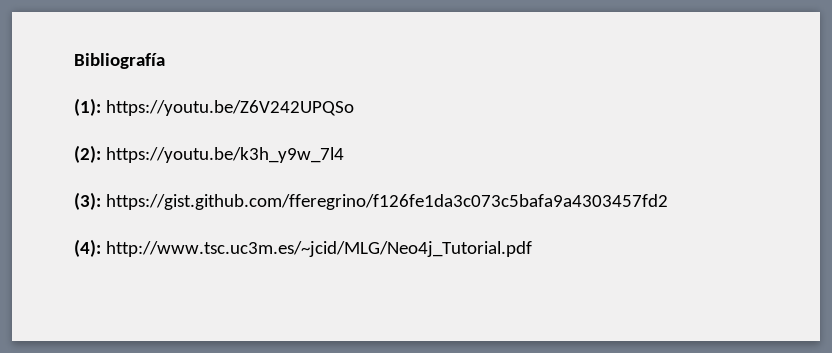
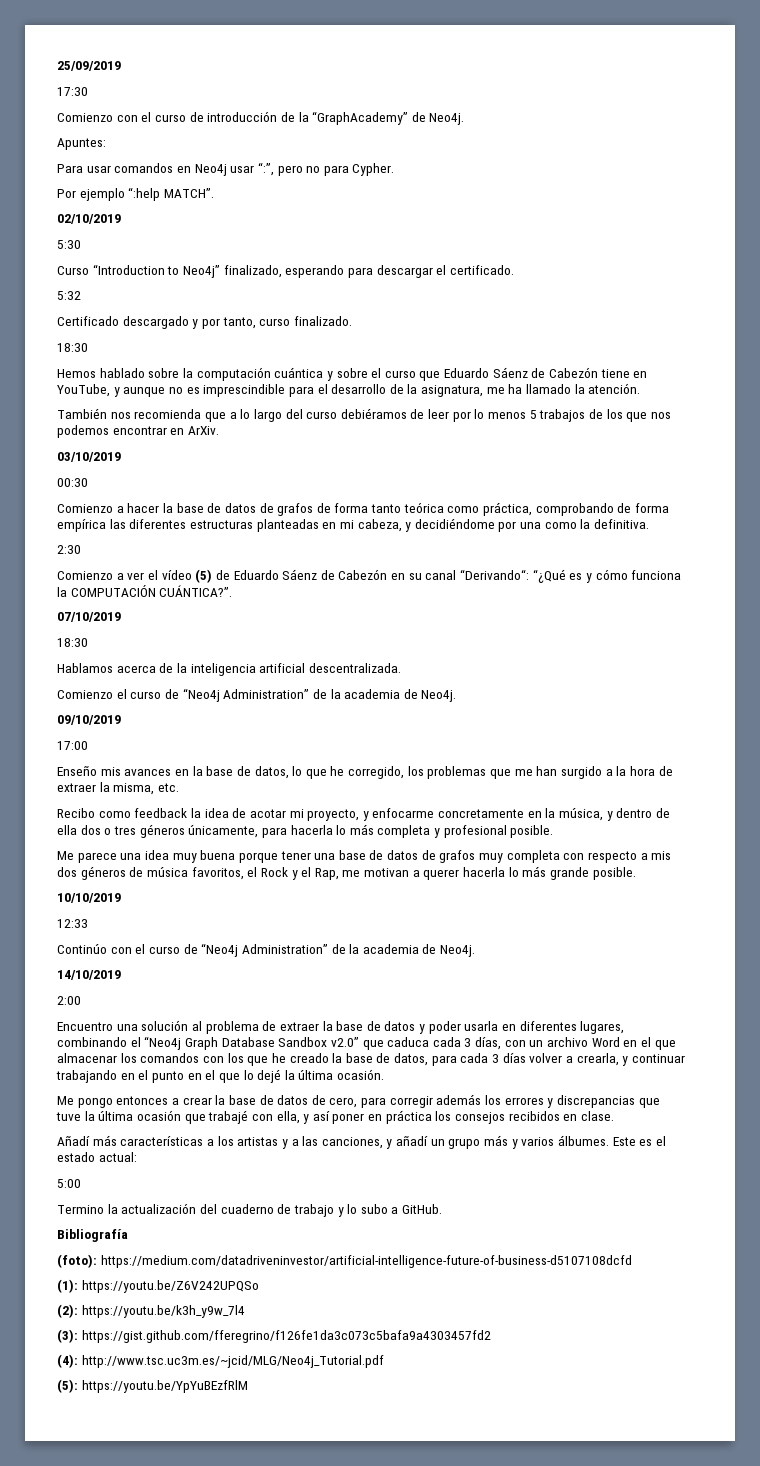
+ 25/09/2019
+ 17:30
+ Comienzo con el curso de introducción de la “GraphAcademy” de Neo4j.
+ Apuntes:
+ Para usar comandos en Neo4j usar “:”, pero no para Cypher.
+ Por ejemplo “:help MATCH”.
+ 02/10/2019
+ 5:30
+ Curso “Introduction to Neo4j” finalizado, esperando para descargar el certificado.
+ 5:32
+ Certificado descargado y por tanto, curso finalizado.
+ 18:30
+ Hemos hablado sobre la computación cuántica y sobre el curso que Eduardo Sáenz de Cabezón tiene en YouTube, y aunque no es imprescindible para el desarrollo de la asignatura, me ha llamado la atención.
+ También nos recomienda que a lo largo del curso debiéramos de leer por lo menos 5 trabajos de los que nos podemos encontrar en ArXiv.
+ 03/10/2019
+ 00:30
+ Comienzo a hacer la base de datos de grafos de forma tanto teórica como práctica, comprobando de forma empírica las diferentes estructuras planteadas en mi cabeza, y decidiéndome por una como la definitiva.
+ 2:30
+ Comienzo a ver el vídeo (5) de Eduardo Sáenz de Cabezón en su canal “Derivando“: “¿Qué es y cómo funciona la COMPUTACIÓN CUÁNTICA?”.
+ 07/10/2019
+ 18:30
+ Hablamos acerca de la inteligencia artificial descentralizada.
+ Comienzo el curso de “Neo4j Administration” de la academia de Neo4j.
+ 09/10/2019
+ 17:00
+ Enseño mis avances en la base de datos, lo que he corregido, los problemas que me han surgido a la hora de extraer la misma, etc.
+ Recibo como feedback la idea de acotar mi proyecto, y enfocarme concretamente en la música, y dentro de ella dos o tres géneros únicamente, para hacerla lo más completa y profesional posible.
+ Me parece una idea muy buena porque tener una base de datos de grafos muy completa con respecto a mis dos géneros de música favoritos, el Rock y el Rap, me motivan a querer hacerla lo más grande posible.
+ 10/10/2019
+ 12:33
+ Continúo con el curso de “Neo4j Administration” de la academia de Neo4j.
+ 14/10/2019
+ 2:00
+ Encuentro una solución al problema de extraer la base de datos y poder usarla en diferentes lugares, combinando el “Neo4j Graph Database Sandbox v2.0” que caduca cada 3 días, con un archivo Word en el que almacenar los comandos con los que he creado la base de datos, para cada 3 días volver a crearla, y continuar trabajando en el punto en el que lo dejé la última ocasión.
+ Me pongo entonces a crear la base de datos de cero, para corregir además los errores y discrepancias que tuve la última ocasión que trabajé con ella, y así poner en práctica los consejos recibidos en clase.
+ Añadí más características a los artistas y a las canciones, y añadí un grupo más y varios álbumes. Este es el estado actual:
+ 5:00
+ Termino la actualización del cuaderno de trabajo y lo subo a GitHub.
+ (foto): https://medium.com/datadriveninvestor/artificial-intelligence-future-of-business-d5107108dcfd
+ (5): https://youtu.be/YpYuBEzfRlM

